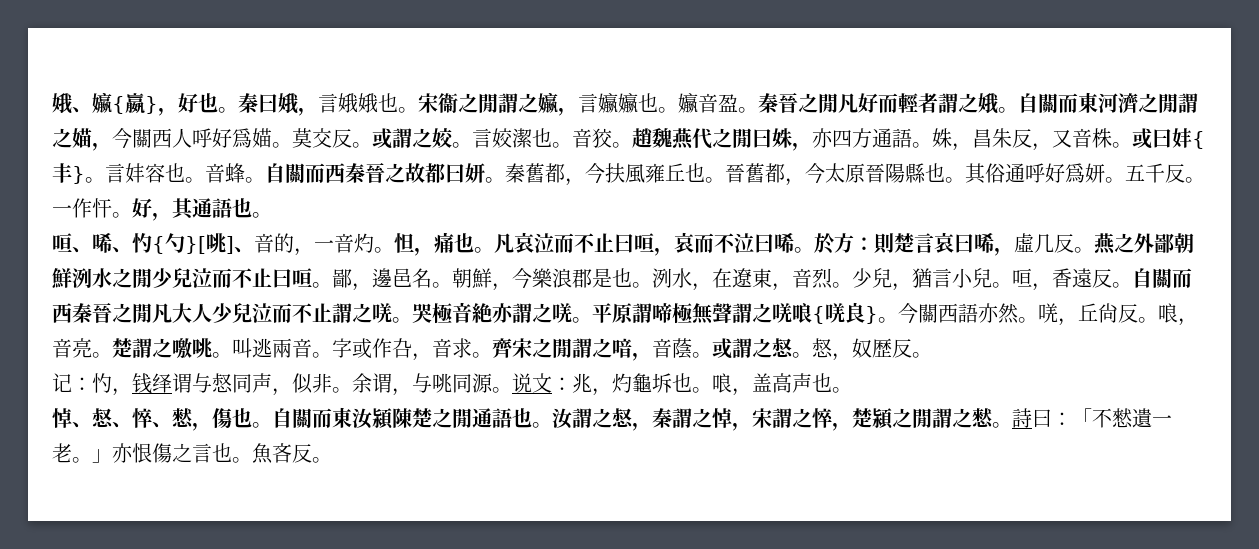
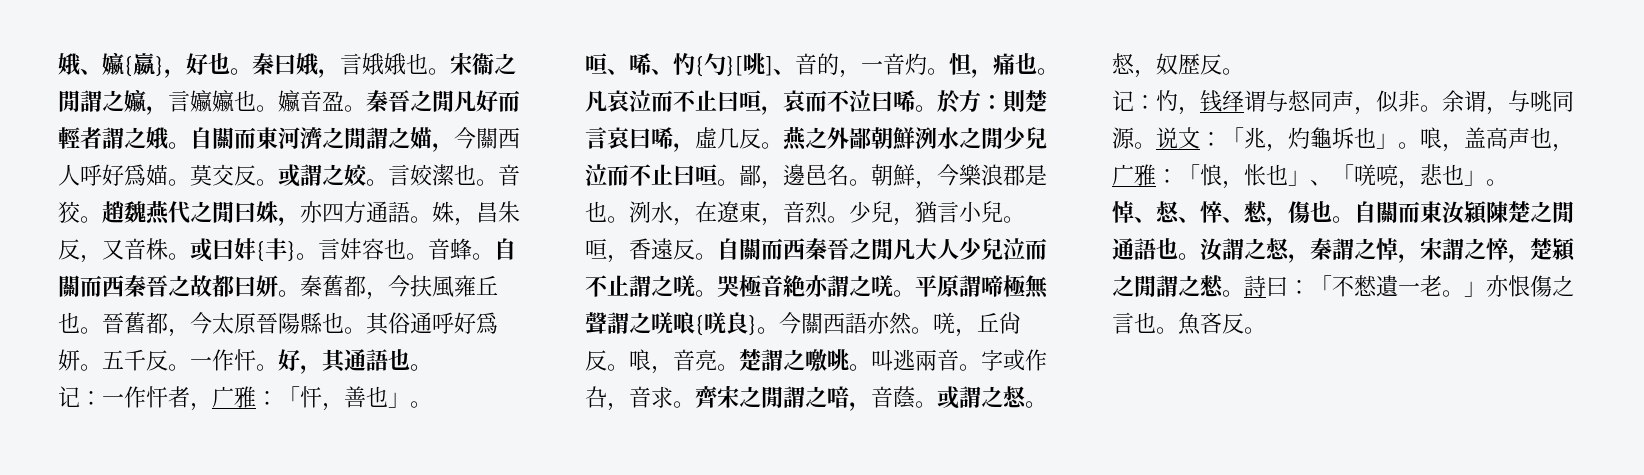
+ 记：一作忓者，广雅：「忓，善也」。
- 说文：兆，灼龜坼也。
+ 说文：「兆，灼龜坼也」。
- 哴，盖高声也。
+ 哴，盖高声也，广雅：「悢，怅也」、「唴喨，悲也」。

